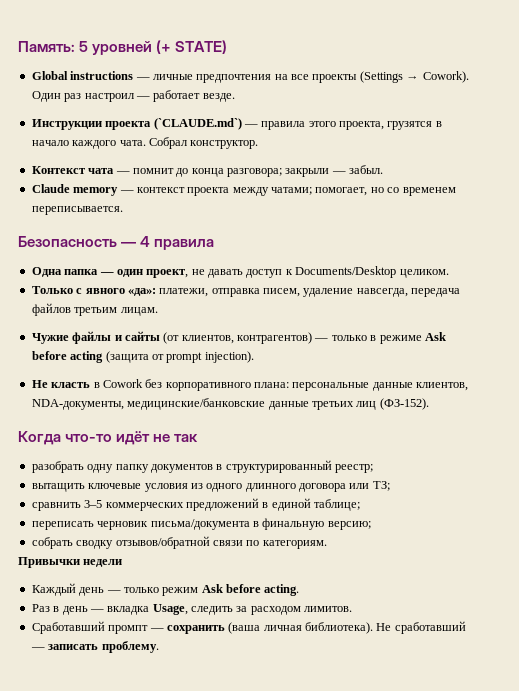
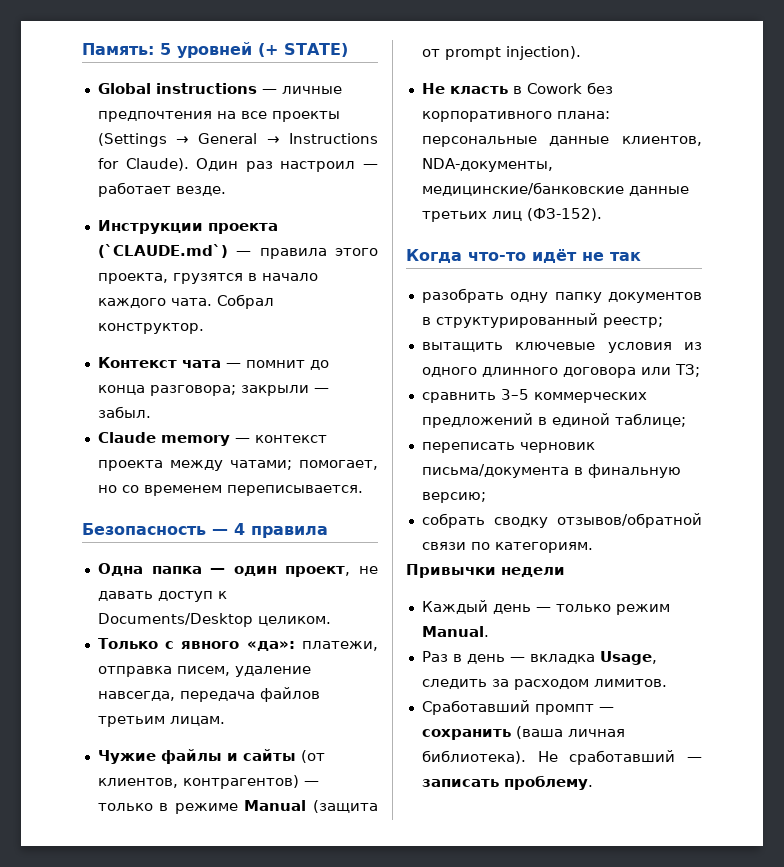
- Global instructions — личные предпочтения на все проекты (Settings → Cowork).
+ Global instructions — личные предпочтения на все проекты (Settings → General → Instructions for Claude).
- Чужие файлы и сайты (от клиентов, контрагентов) — только в режиме Ask before acting (защита от prompt injection).
+ Чужие файлы и сайты (от клиентов, контрагентов) — только в режиме Manual (защита от prompt injection).
- Каждый день — только режим Ask before acting.
+ Каждый день — только режим Manual.

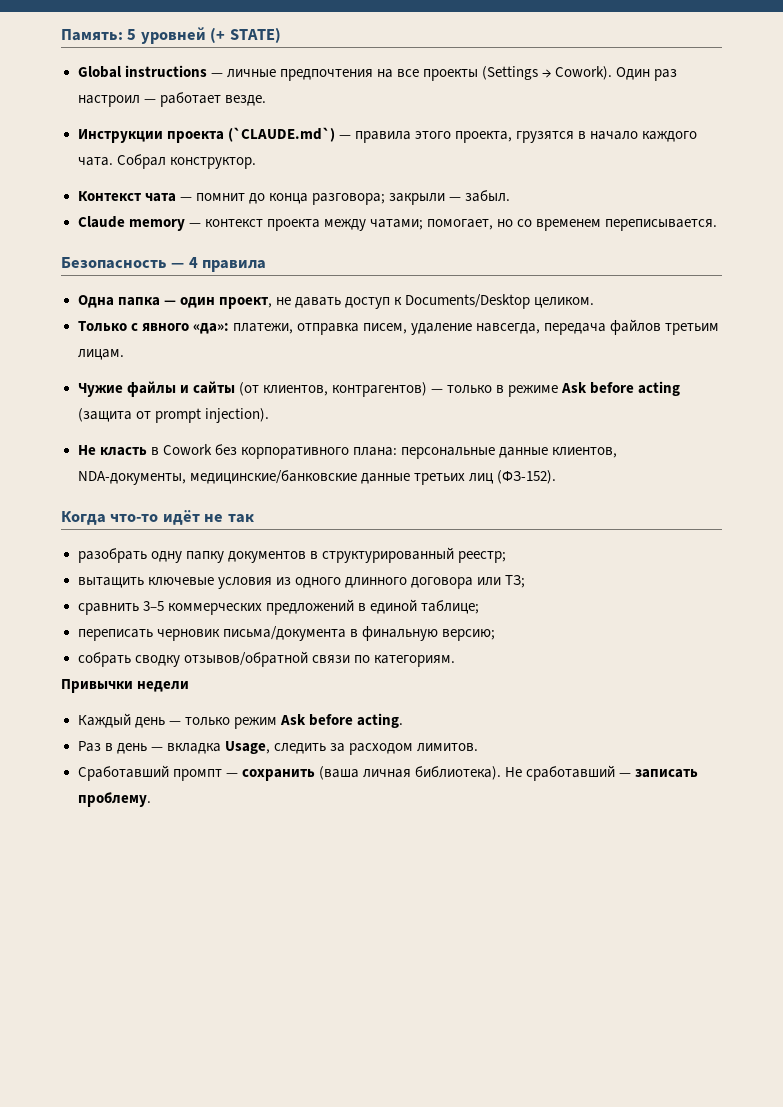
- Global instructions — личные предпочтения на все проекты (Settings → General → Instructions for Claude).
+ Global instructions — личные предпочтения на все проекты (Settings → Cowork).
- Чужие файлы и сайты (от клиентов, контрагентов) — только в режиме Manual (защита от prompt injection).
+ Чужие файлы и сайты (от клиентов, контрагентов) — только в режиме Ask before acting (защита от prompt injection).
- Каждый день — только режим Manual.
+ Каждый день — только режим Ask before acting.

